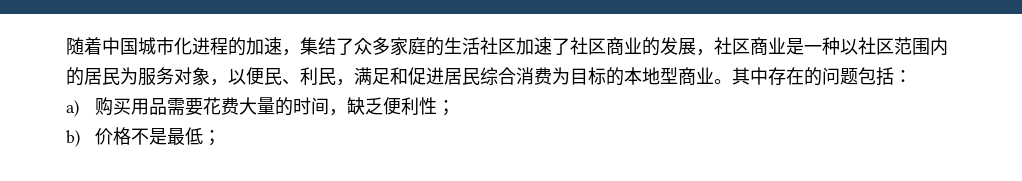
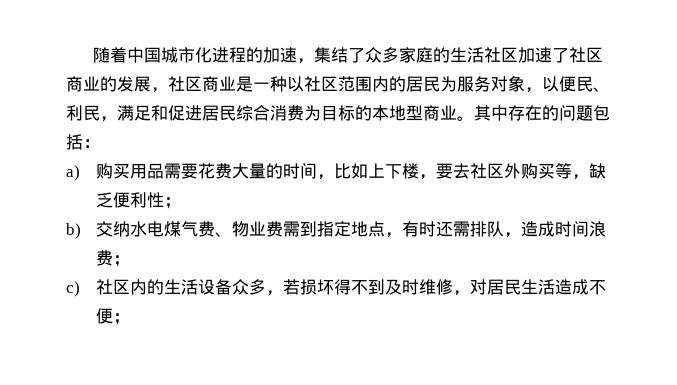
- a)购买用品需要花费大量的时间，缺乏便利性；
- b)价格不是最低；
+ a)购买用品需要花费大量的时间，比如上下楼，要去社区外购买等，缺乏便利性；
+ b)交纳水电煤气费、物业费需到指定地点，有时还需排队，造成时间浪费；
+ c)社区内的生活设备众多，若损坏得不到及时维修，对居民生活造成不便；

